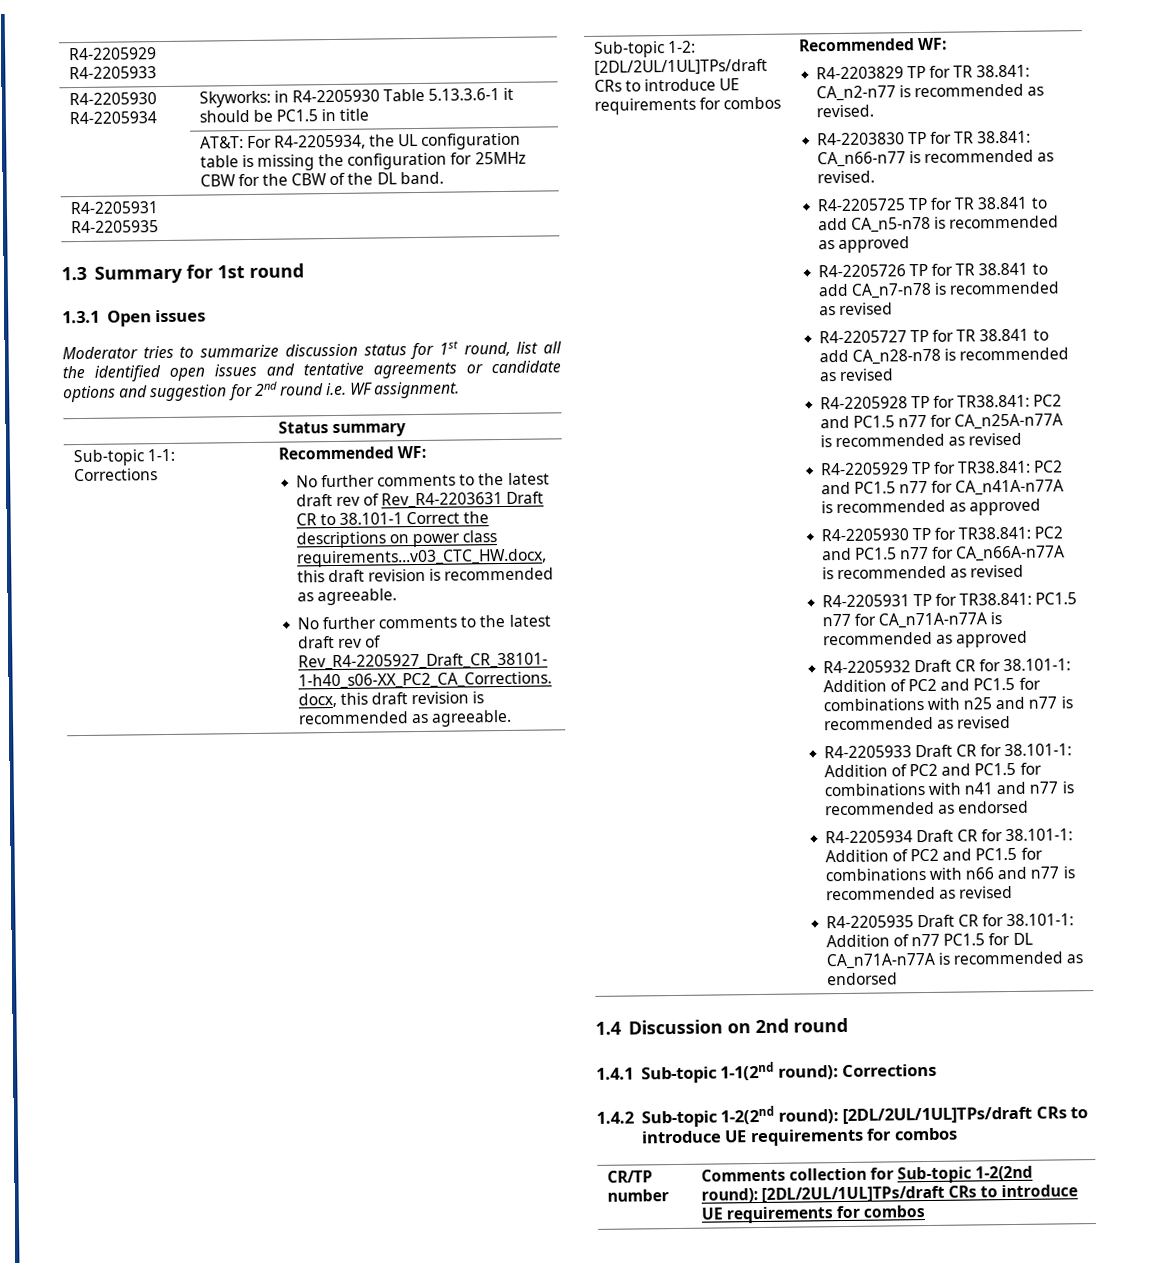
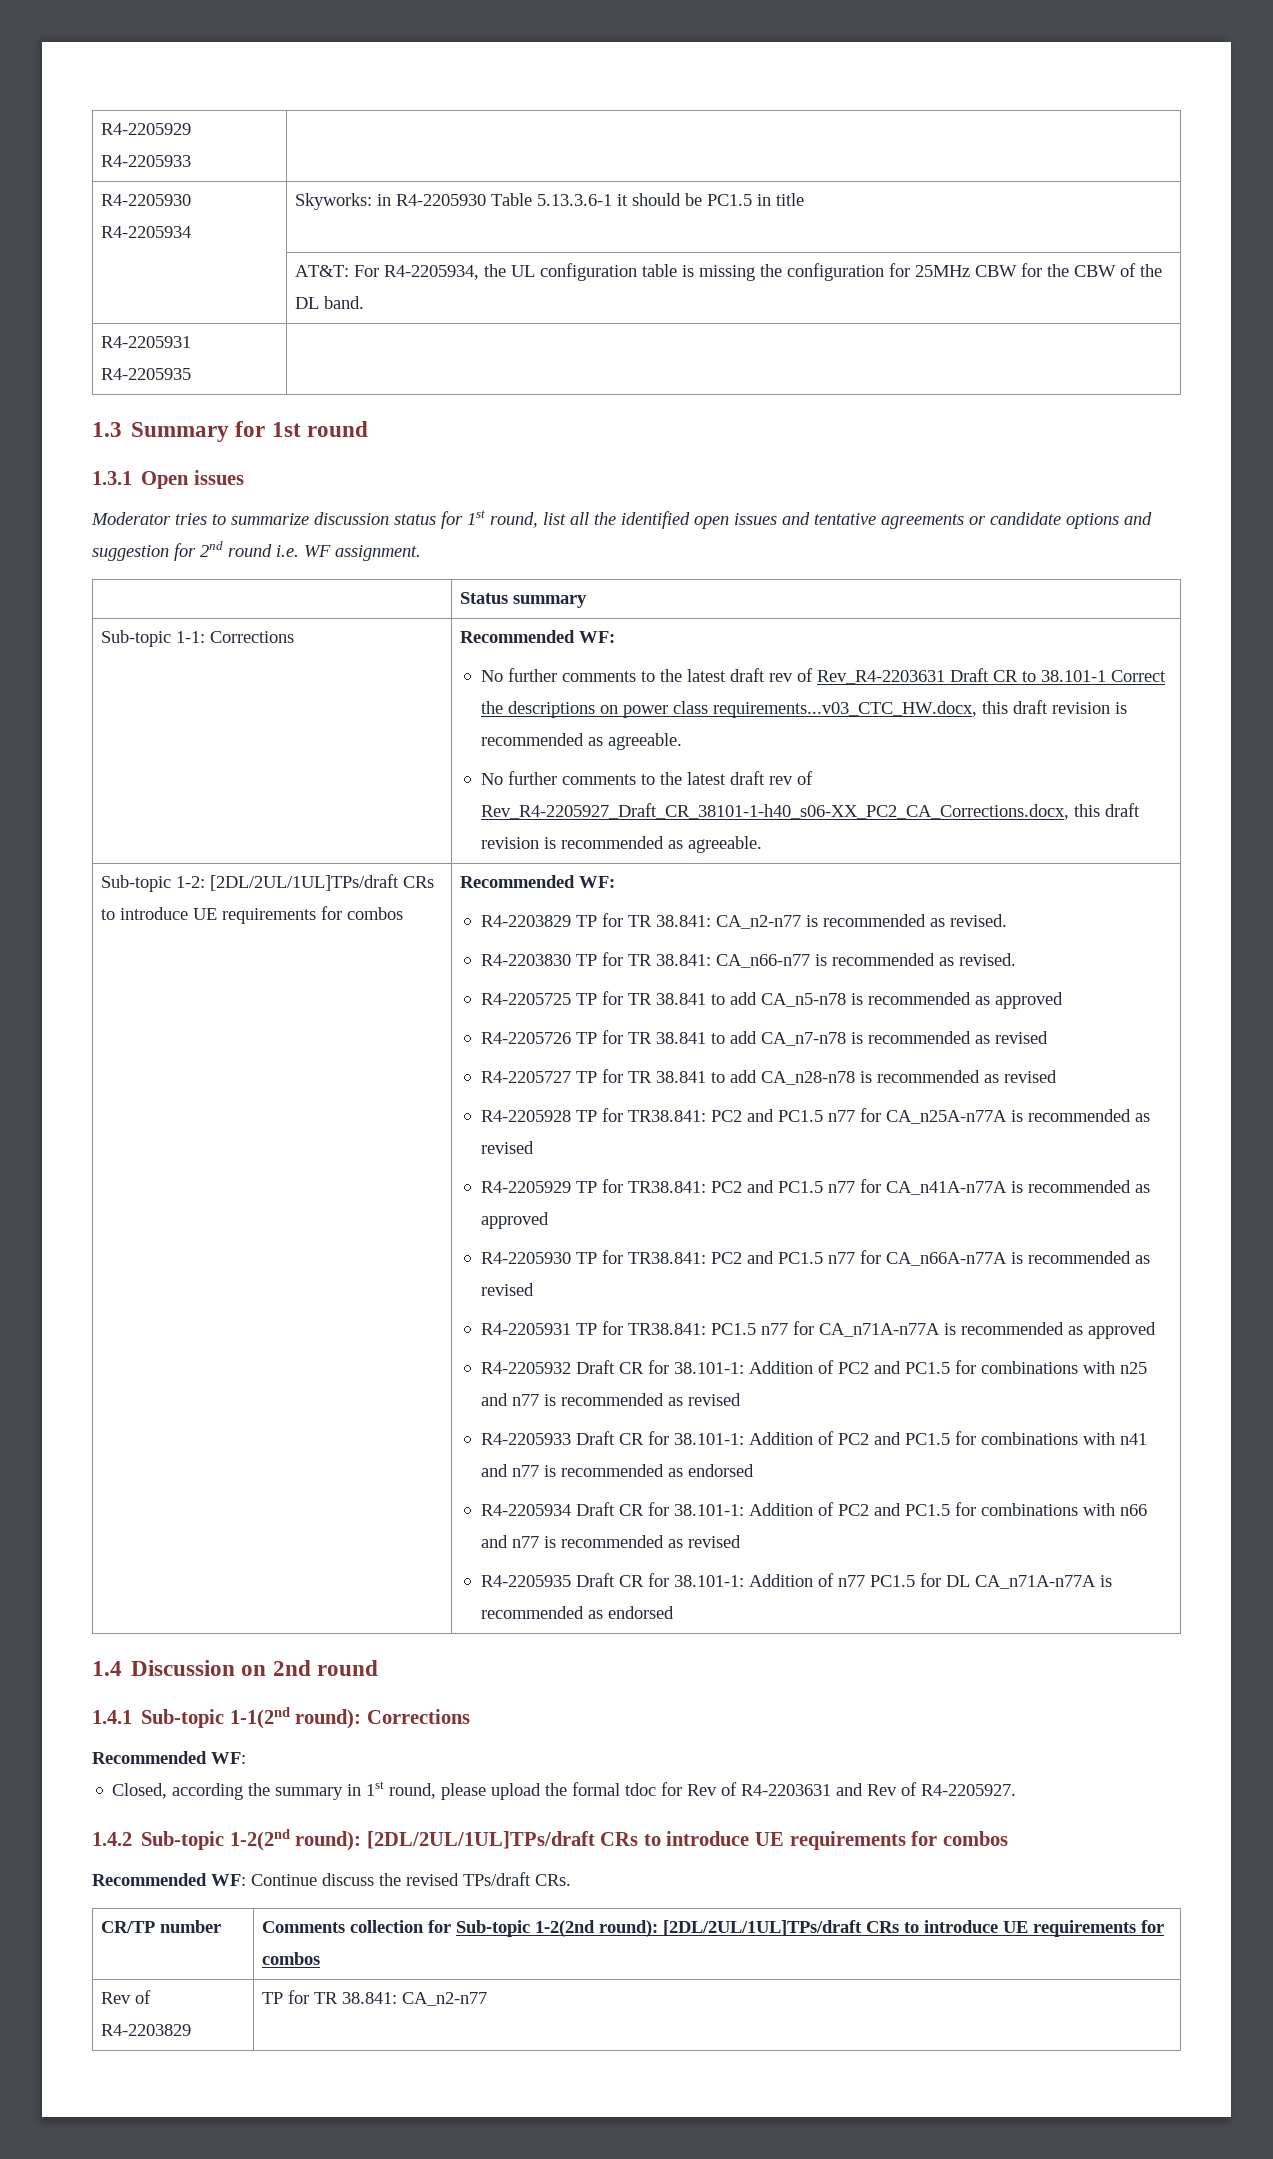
  1.4.1 Sub-topic 1-1(2nd round): Corrections
+ Recommended WF:
+ Closed, according the summary in 1st round, please upload the formal tdoc for Rev of R4-2203631 and Rev of R4-2205927.
+ Recommended WF: Continue discuss the revised TPs/draft CRs.
+ Rev of R4-2203829 | TP for TR 38.841: CA_n2-n77

